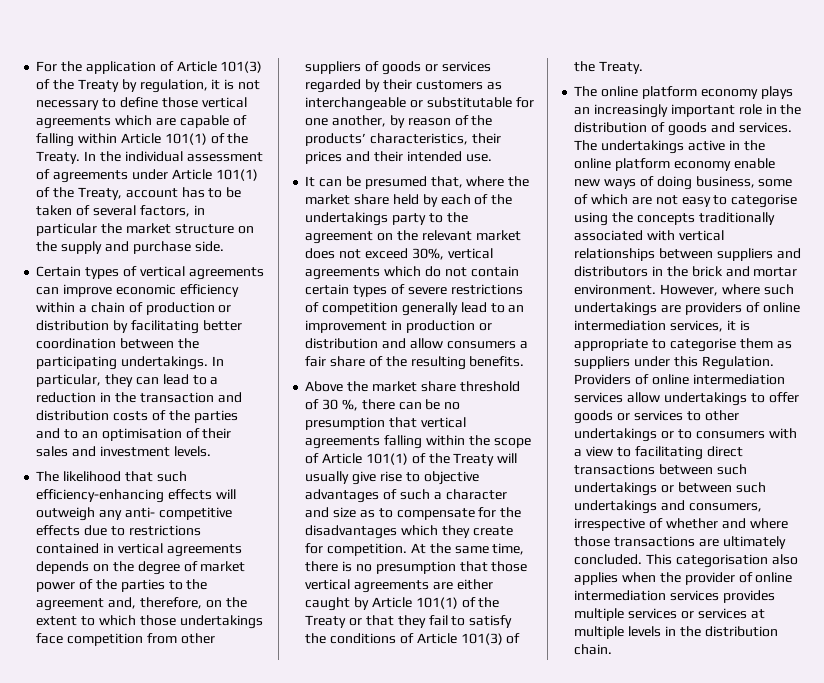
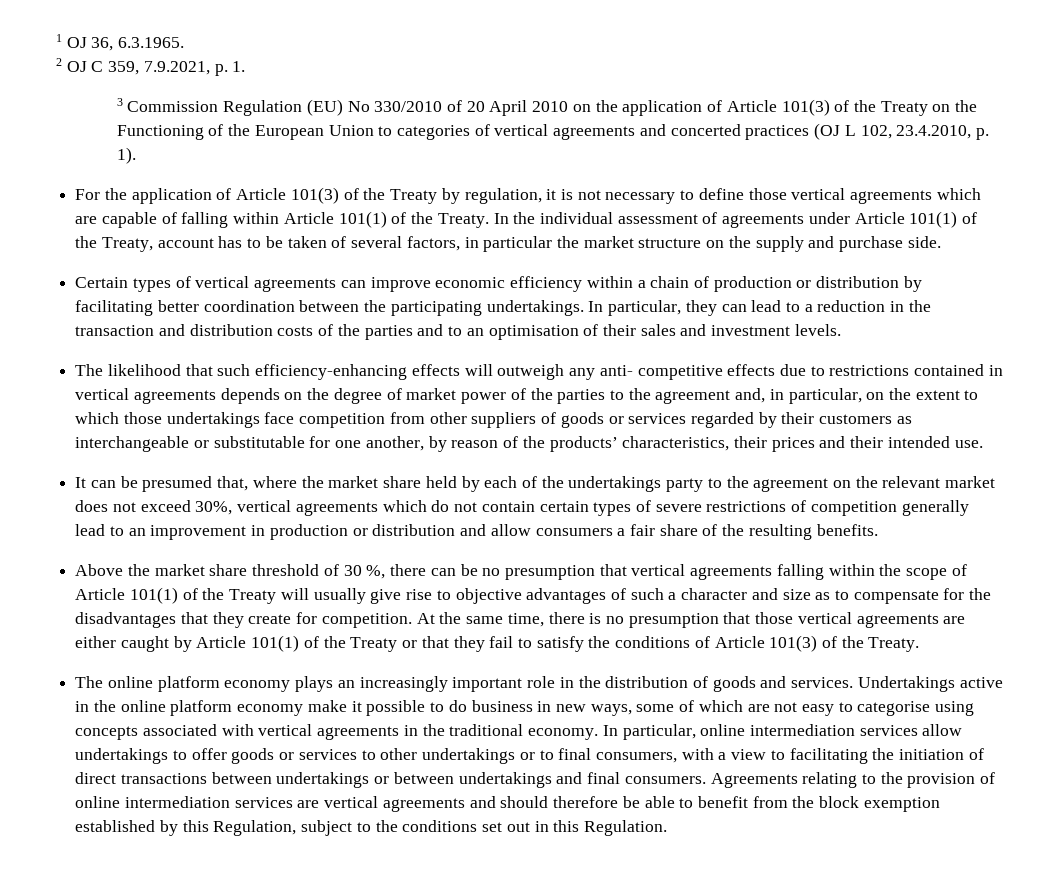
+ 1 OJ 36, 6.3.1965.
+ 2 OJ C 359, 7.9.2021, p. 1.
+ 3 Commission Regulation (EU) No 330/2010 of 20 April 2010 on the application of Article 101(3) of the Treaty on the Functioning of the European Union to categories of vertical agreements and concerted practices (OJ L 102, 23.4.2010, p. 1).
- The likelihood that such efficiency-enhancing effects will outweigh any anti- competitive effects due to restrictions contained in vertical agreements depends on the degree of market power of the parties to the agreement and, therefore, on the extent to which those undertakings face competition from other suppliers of goods or services regarded by their customers as interchangeable or substitutable for one another, by reason of the products’ characteristics, their prices and their intended use.
+ The likelihood that such efficiency-enhancing effects will outweigh any anti- competitive effects due to restrictions contained in vertical agreements depends on the degree of market power of the parties to the agreement and, in particular, on the extent to which those undertakings face competition from other suppliers of goods or services regarded by their customers as interchangeable or substitutable for one another, by reason of the products’ characteristics, their prices and their intended use.
- Above the market share threshold of 30 %, there can be no presumption that vertical agreements falling within the scope of Article 101(1) of the Treaty will usually give rise to objective advantages of such a character and size as to compensate for the disadvantages which they create for competition.
+ Above the market share threshold of 30 %, there can be no presumption that vertical agreements falling within the scope of Article 101(1) of the Treaty will usually give rise to objective advantages of such a character and size as to compensate for the disadvantages that they create for competition.
- The undertakings active in the online platform economy enable new ways of doing business, some of which are not easy to categorise using the concepts traditionally associated with vertical relationships between suppliers and distributors in the brick and mortar environment. However, where such undertakings are providers of online intermediation services, it is appropriate to categorise them as suppliers under this Regulation. Providers of online intermediation services allow undertakings to offer goods or services to other undertakings or to consumers with a view to facilitating direct transactions between such undertakings or between such undertakings and consumers, irrespective of whether and where those transactions are ultimately concluded. This categorisation also applies when the provider of online intermediation services provides multiple services or services at multiple levels in the distribution chain.
+ Undertakings active in the online platform economy make it possible to do business in new ways, some of which are not easy to categorise using concepts associated with vertical agreements in the traditional economy. In particular, online intermediation services allow undertakings to offer goods or services to other undertakings or to final consumers, with a view to facilitating the initiation of direct transactions between undertakings or between undertakings and final consumers. Agreements relating to the provision of online intermediation services are vertical agreements and should therefore be able to benefit from the block exemption established by this Regulation, subject to the conditions set out in this Regulation.

